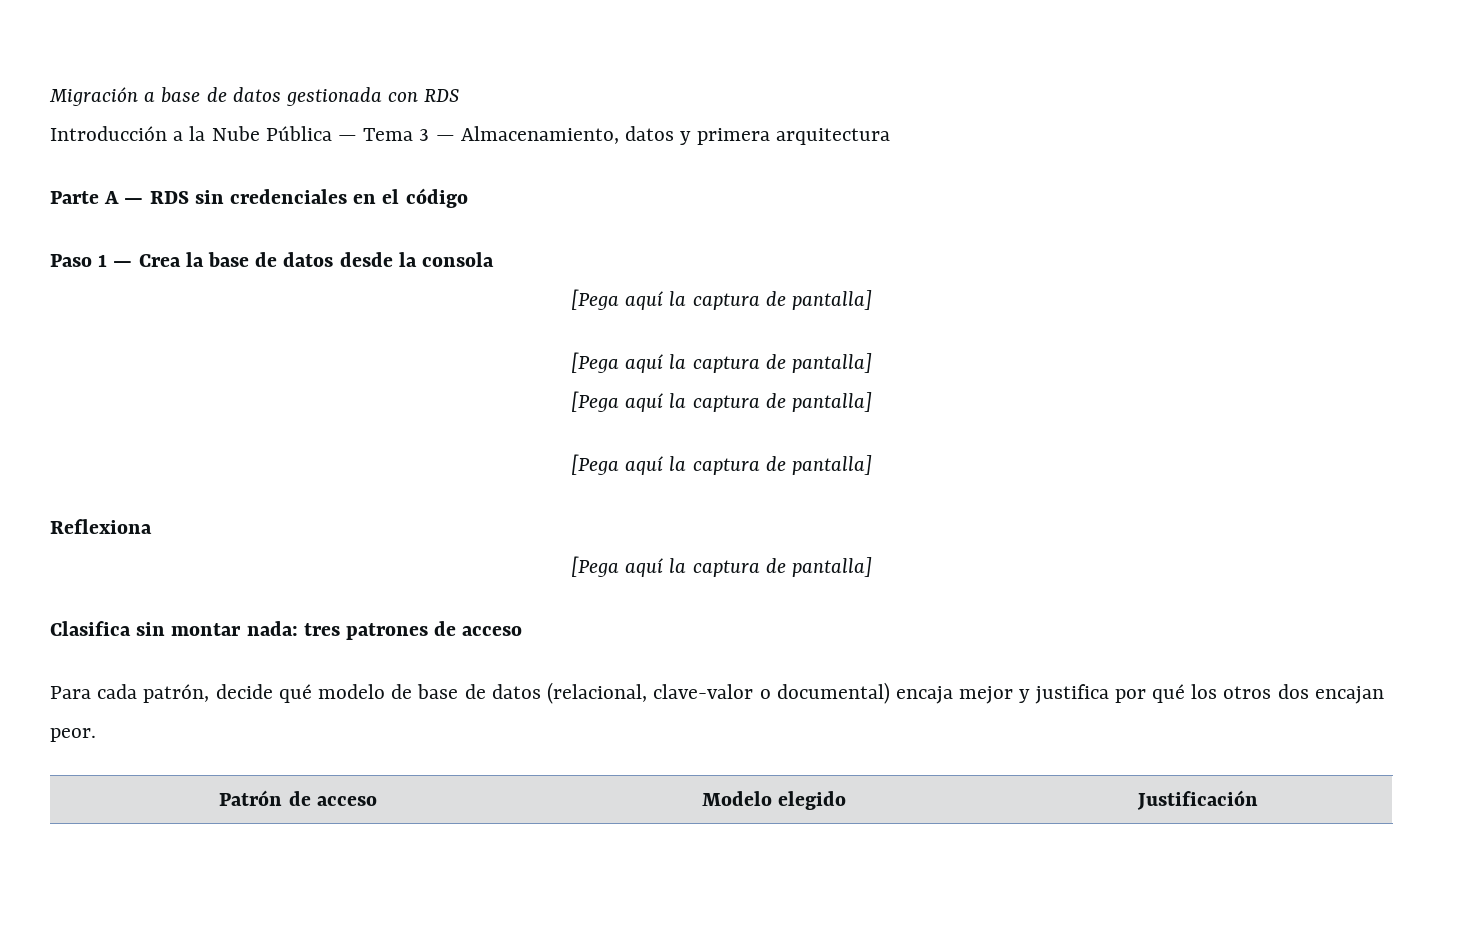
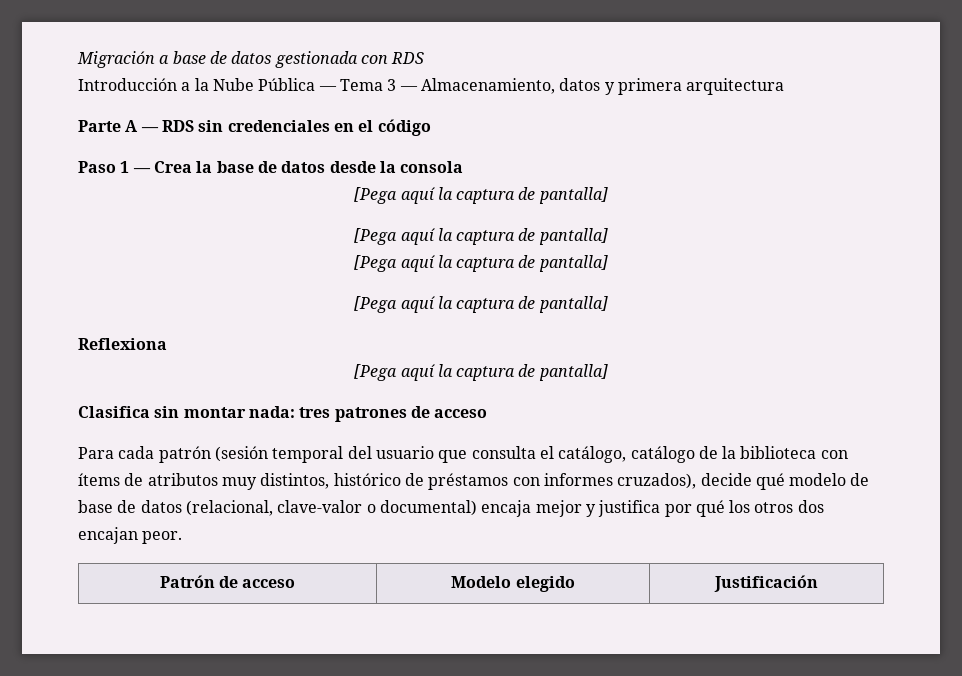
- Para cada patrón, decide qué modelo de base de datos (relacional, clave-valor o documental) encaja mejor y justifica por qué los otros dos encajan peor.
+ Para cada patrón (sesión temporal del usuario que consulta el catálogo, catálogo de la biblioteca con ítems de atributos muy distintos, histórico de préstamos con informes cruzados), decide qué modelo de base de datos (relacional, clave-valor o documental) encaja mejor y justifica por qué los otros dos encajan peor.

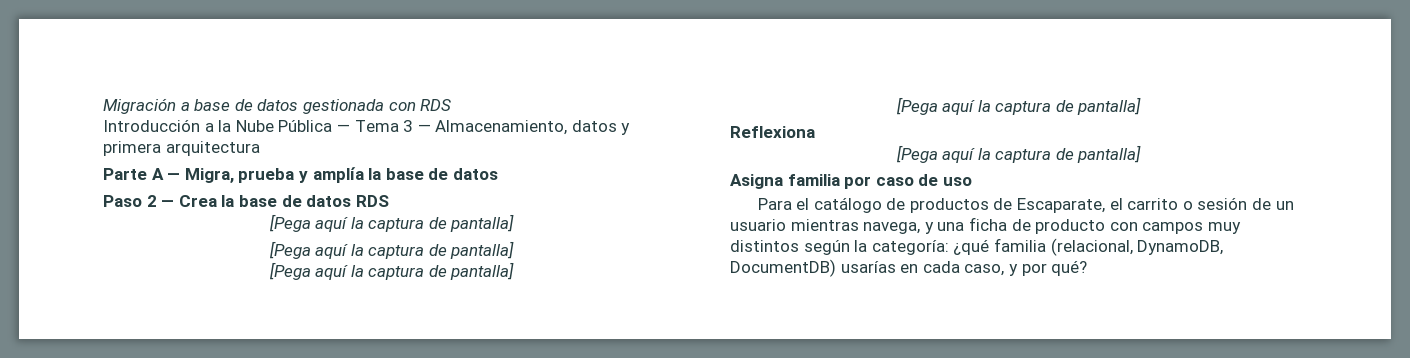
- Parte A — RDS sin credenciales en el código
+ Parte A — Migra, prueba y amplía la base de datos
- Paso 1 — Crea la base de datos desde la consola
+ Paso 2 — Crea la base de datos RDS
- Clasifica sin montar nada: tres patrones de acceso
- Para cada patrón (sesión temporal del usuario que consulta el catálogo, catálogo de la biblioteca con ítems de atributos muy distintos, histórico de préstamos con informes cruzados), decide qué modelo de base de datos (relacional, clave-valor o documental) encaja mejor y justifica por qué los otros dos encajan peor.
- Patrón de acceso | Modelo elegido | Justificación
+ Asigna familia por caso de uso
+ Para el catálogo de productos de Escaparate, el carrito o sesión de un usuario mientras navega, y una ficha de producto con campos muy distintos según la categoría: ¿qué familia (relacional, DynamoDB, DocumentDB) usarías en cada caso, y por qué?

